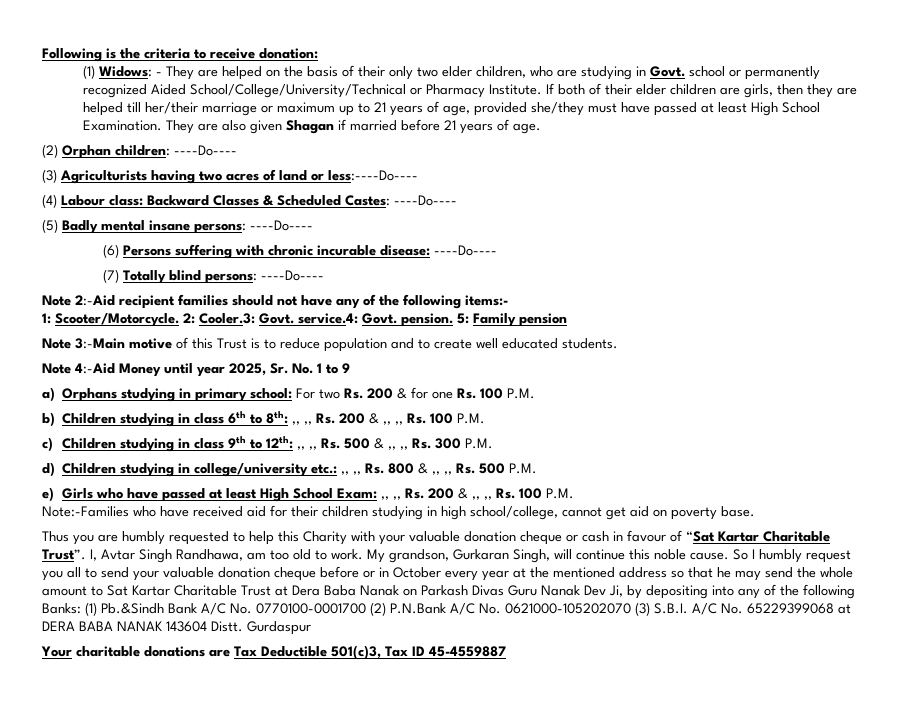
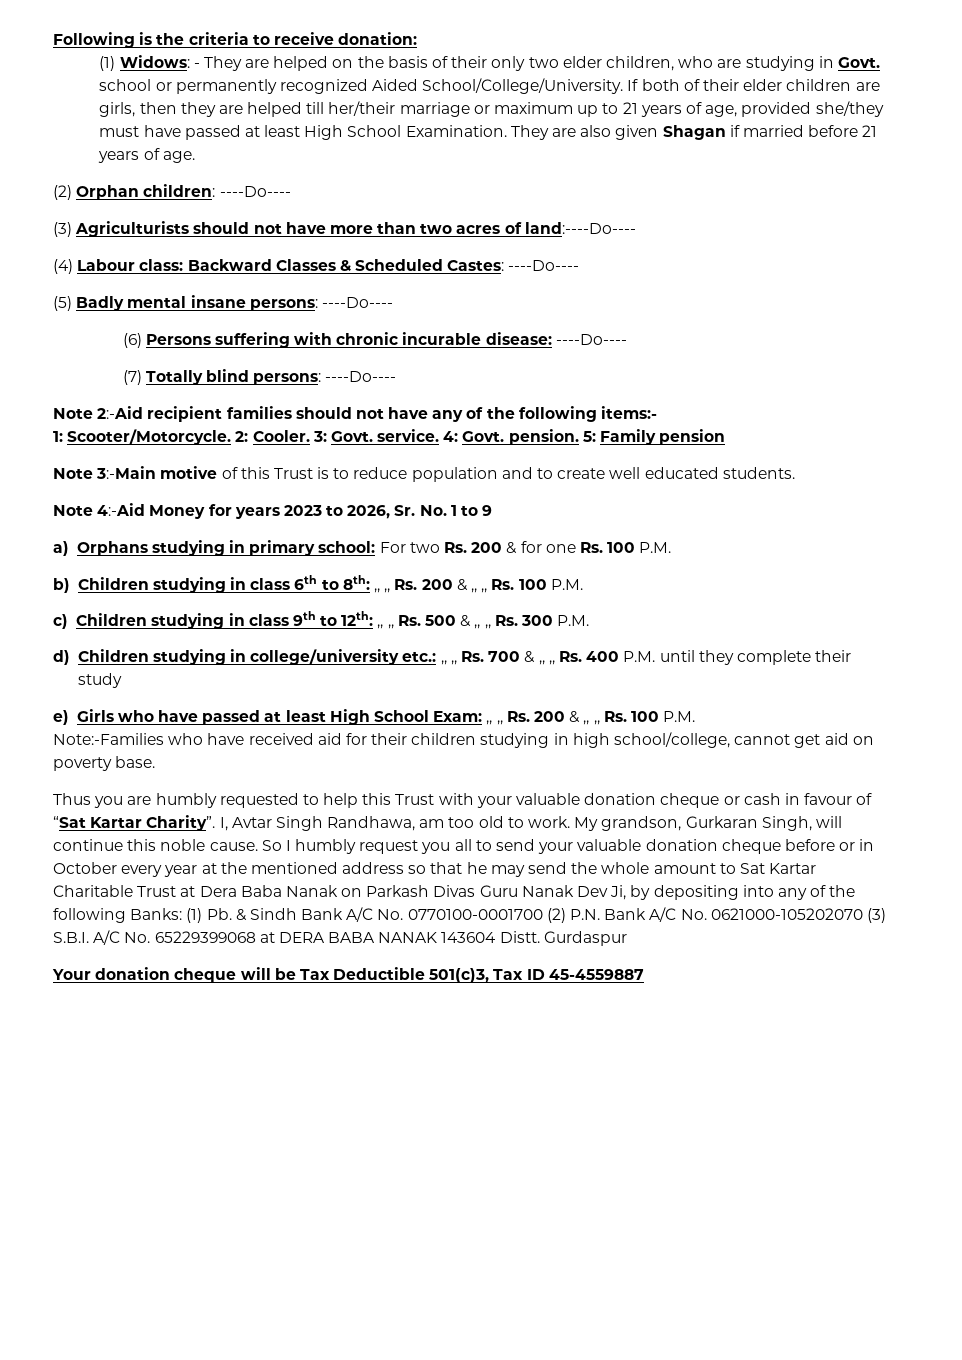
- (1) Widows: - They are helped on the basis of their only two elder children, who are studying in Govt. school or permanently recognized Aided School/College/University/Technical or Pharmacy Institute.
+ (1) Widows: - They are helped on the basis of their only two elder children, who are studying in Govt. school or permanently recognized Aided School/College/University.
- (3) Agriculturists having two acres of land or less:----Do----
+ (3) Agriculturists should not have more than two acres of land:----Do----
- 2: Cooler.3: Govt. service.4: Govt. pension.
+ 2: Cooler. 3: Govt. service. 4: Govt. pension.
- Note 4:-Aid Money until year 2025, Sr. No. 1 to 9
+ Note 4:-Aid Money for years 2023 to 2026, Sr. No. 1 to 9
- d) Children studying in college/university etc.: ,, ,, Rs. 800 & ,, ,, Rs. 500 P.M.
+ d) Children studying in college/university etc.: ,, ,, Rs. 700 & ,, ,, Rs. 400 P.M. until they complete their study
- Thus you are humbly requested to help this Charity with your valuable donation cheque or cash in favour of “Sat Kartar Charitable Trust”.
+ Thus you are humbly requested to help this Trust with your valuable donation cheque or cash in favour of “Sat Kartar Charity”.
- (1) Pb.&Sindh Bank A/C No. 0770100-0001700 (2) P.N.Bank A/C No. 0621000-105202070 (3) S.B.I. A/C No. 65229399068 at DERA BABA NANAK 143604 Distt.
+ (1) Pb. & Sindh Bank A/C No. 0770100-0001700 (2) P.N. Bank A/C No. 0621000-105202070 (3) S.B.I. A/C No. 65229399068 at DERA BABA NANAK 143604 Distt.
- Your charitable donations are Tax Deductible 501(c)3, Tax ID 45-4559887
+ Your donation cheque will be Tax Deductible 501(c)3, Tax ID 45-4559887

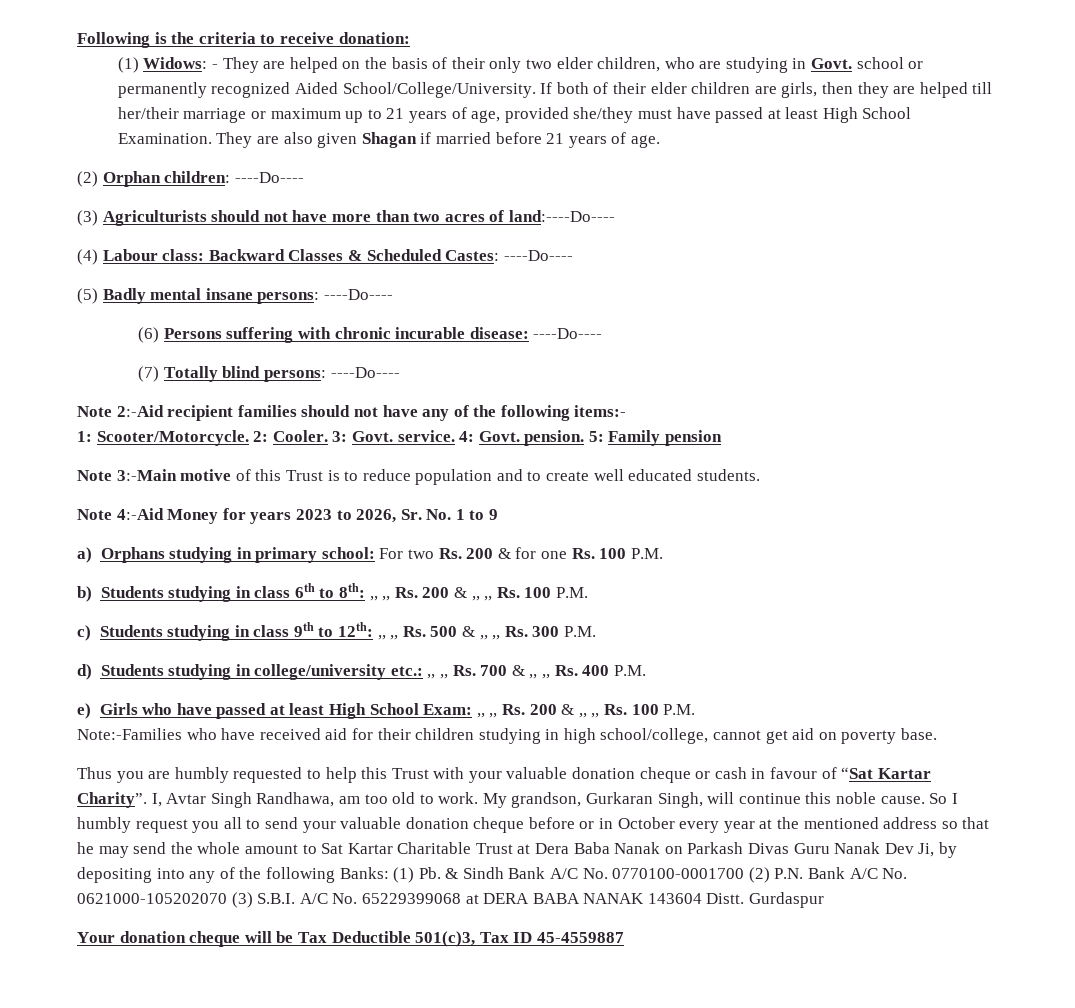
- b) Children studying in class 6th to 8th: ,, ,, Rs. 200 & ,, ,, Rs. 100 P.M.
+ b) Students studying in class 6th to 8th: ,, ,, Rs. 200 & ,, ,, Rs. 100 P.M.
- c) Children studying in class 9th to 12th: ,, ,, Rs. 500 & ,, ,, Rs. 300 P.M.
+ c) Students studying in class 9th to 12th: ,, ,, Rs. 500 & ,, ,, Rs. 300 P.M.
- d) Children studying in college/university etc.: ,, ,, Rs. 700 & ,, ,, Rs. 400 P.M. until they complete their study
+ d) Students studying in college/university etc.: ,, ,, Rs. 700 & ,, ,, Rs. 400 P.M.

